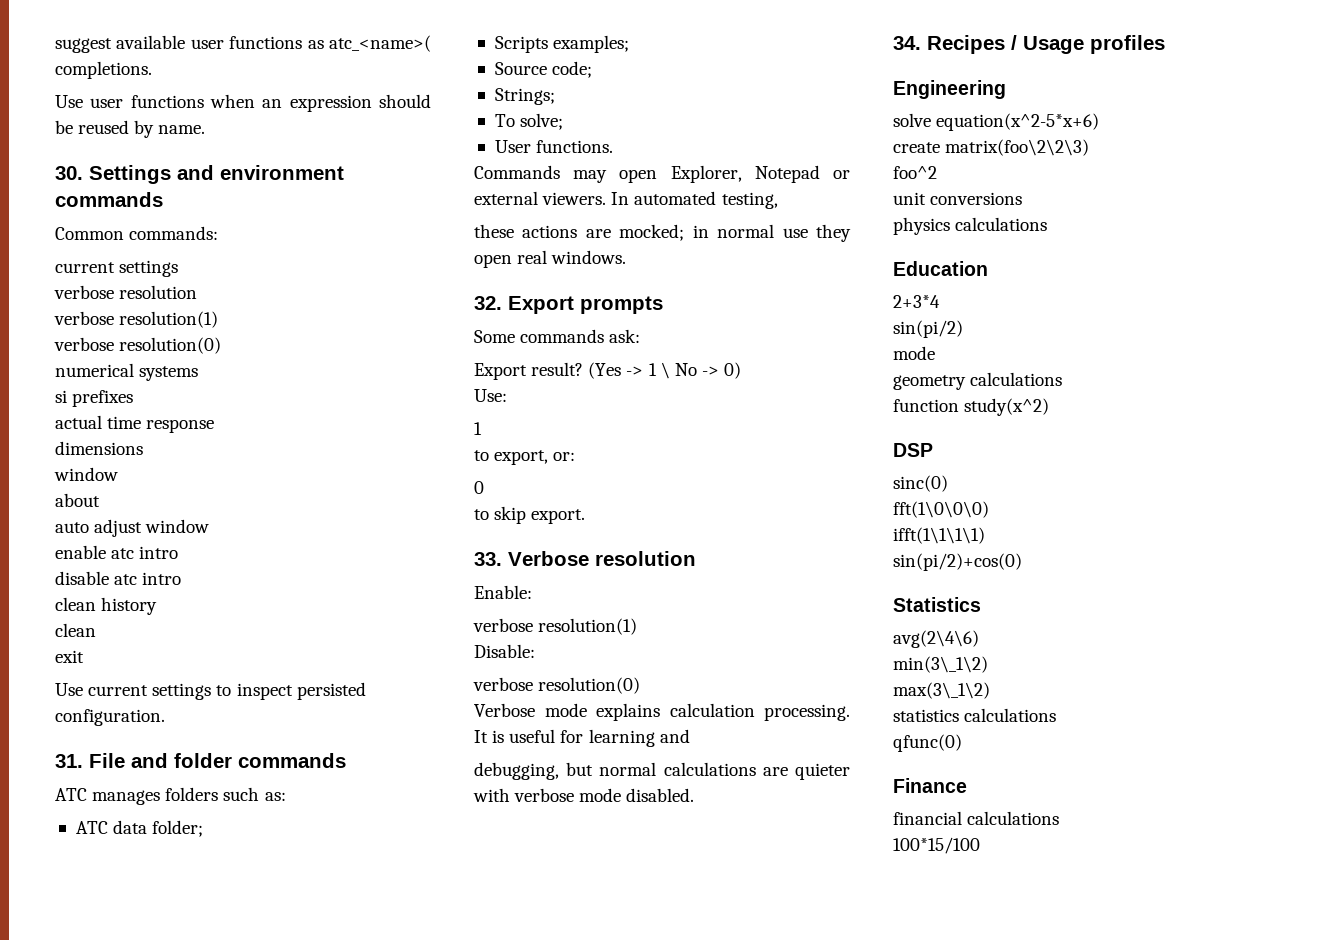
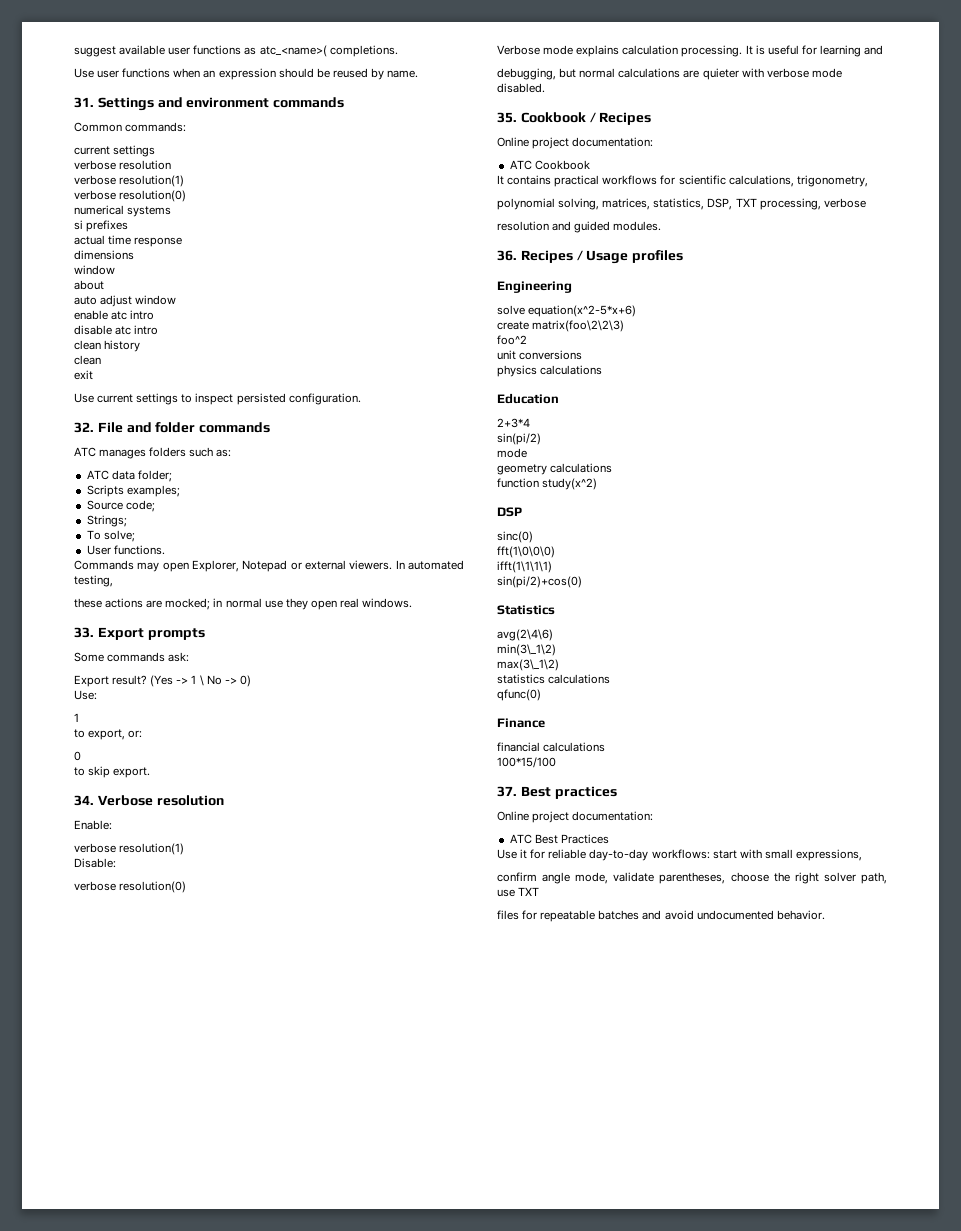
- 30. Settings and environment commands
+ 31. Settings and environment commands
- 31. File and folder commands
+ 32. File and folder commands
- 32. Export prompts
+ 33. Export prompts
- 33. Verbose resolution
+ 34. Verbose resolution
- 34. Recipes / Usage profiles
+ 35. Cookbook / Recipes
+ Online project documentation:
+ ATC Cookbook
+ It contains practical workflows for scientific calculations, trigonometry,
+ polynomial solving, matrices, statistics, DSP, TXT processing, verbose
+ resolution and guided modules.
+ 36. Recipes / Usage profiles
+ 37. Best practices
+ Online project documentation:
+ ATC Best Practices
+ Use it for reliable day-to-day workflows: start with small expressions,
+ confirm angle mode, validate parentheses, choose the right solver path, use TXT
+ files for repeatable batches and avoid undocumented behavior.

